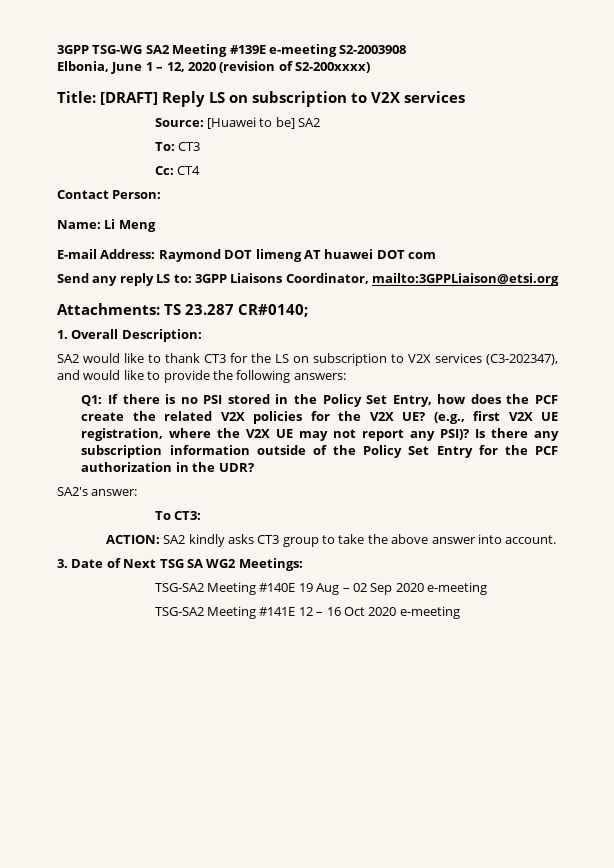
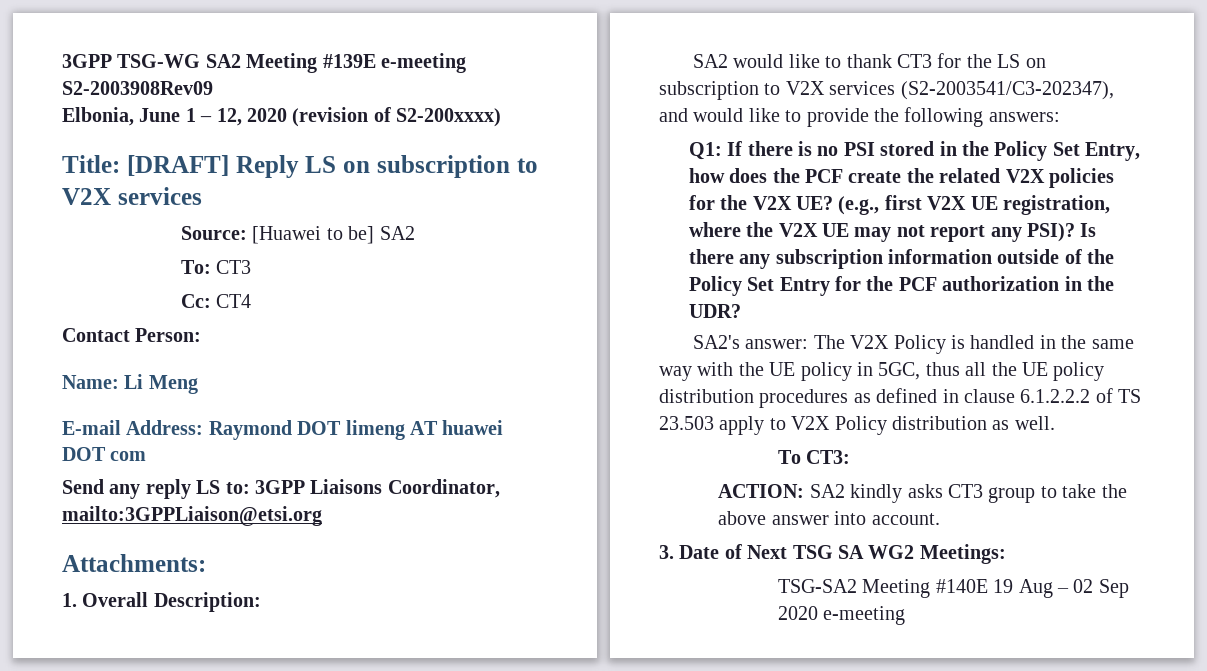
- 3GPP TSG-WG SA2 Meeting #139E e-meeting S2-2003908
+ 3GPP TSG-WG SA2 Meeting #139E e-meeting S2-2003908Rev09
- Attachments: TS 23.287 CR#0140;
+ Attachments:
- SA2 would like to thank CT3 for the LS on subscription to V2X services (C3-202347), and would like to provide the following answers:
+ SA2 would like to thank CT3 for the LS on subscription to V2X services (S2-2003541/C3-202347), and would like to provide the following answers:
- SA2's answer:
+ SA2's answer: The V2X Policy is handled in the same way with the UE policy in 5GC, thus all the UE policy distribution procedures as defined in clause 6.1.2.2.2 of TS 23.503 apply to V2X Policy distribution as well.
- TSG-SA2 Meeting #141E 12 – 16 Oct 2020 e-meeting

